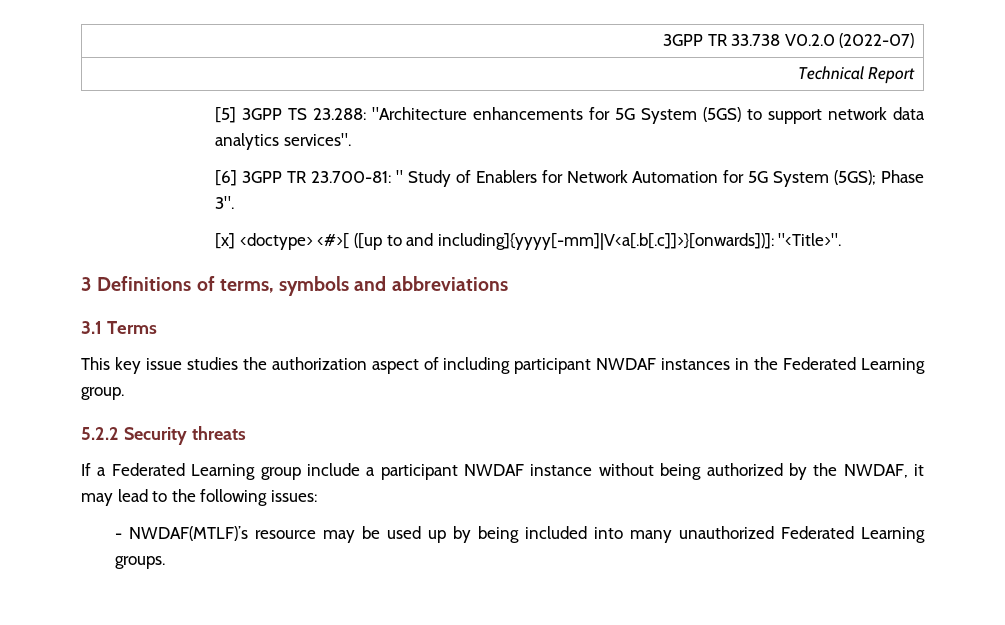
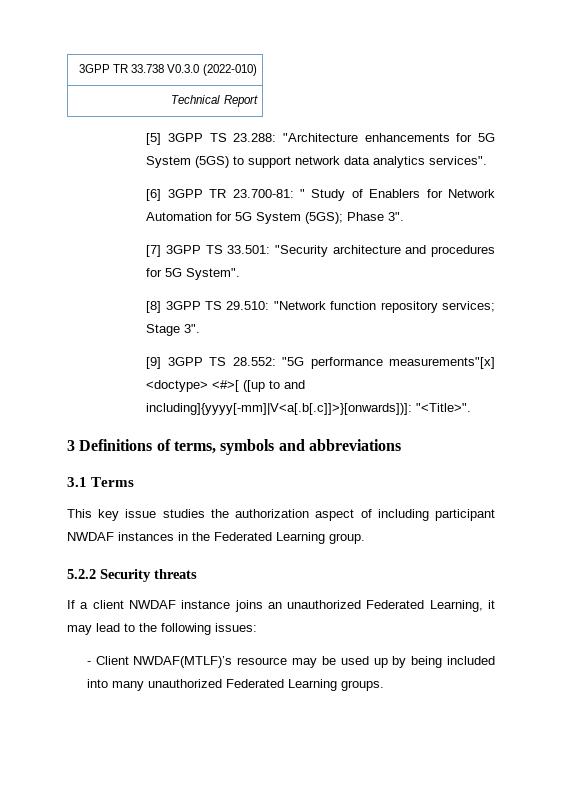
- 3GPP TR 33.738 V0.2.0 (2022-07)
+ 3GPP TR 33.738 V0.3.0 (2022-010)
- [x] <doctype> <#>[ ([up to and including]{yyyy[-mm]|V<a[.b[.c]]>}[onwards])]: "<Title>".
+ [7] 3GPP TS 33.501: "Security architecture and procedures for 5G System".
+ [8] 3GPP TS 29.510: "Network function repository services; Stage 3".
+ [9] 3GPP TS 28.552: "5G performance measurements"[x] <doctype> <#>[ ([up to and including]{yyyy[-mm]|V<a[.b[.c]]>}[onwards])]: "<Title>".
- If a Federated Learning group include a participant NWDAF instance without being authorized by the NWDAF, it may lead to the following issues:
+ If a client NWDAF instance joins an unauthorized Federated Learning, it may lead to the following issues:
- - NWDAF(MTLF)’s resource may be used up by being included into many unauthorized Federated Learning groups.
+ - Client NWDAF(MTLF)’s resource may be used up by being included into many unauthorized Federated Learning groups.

